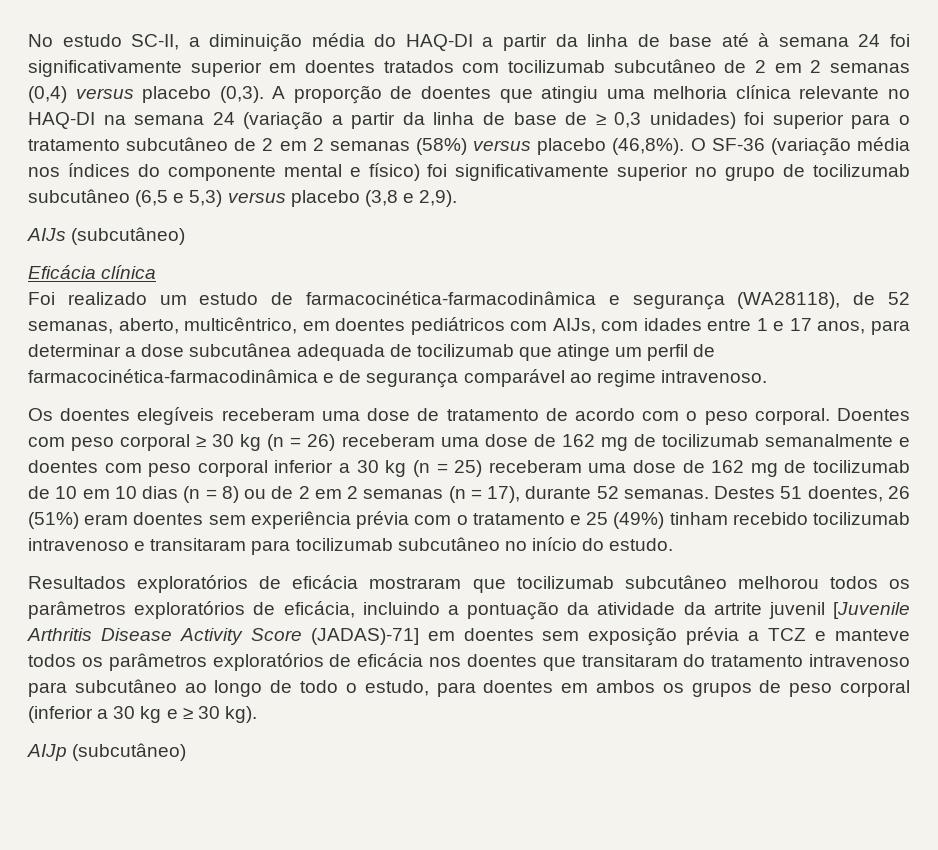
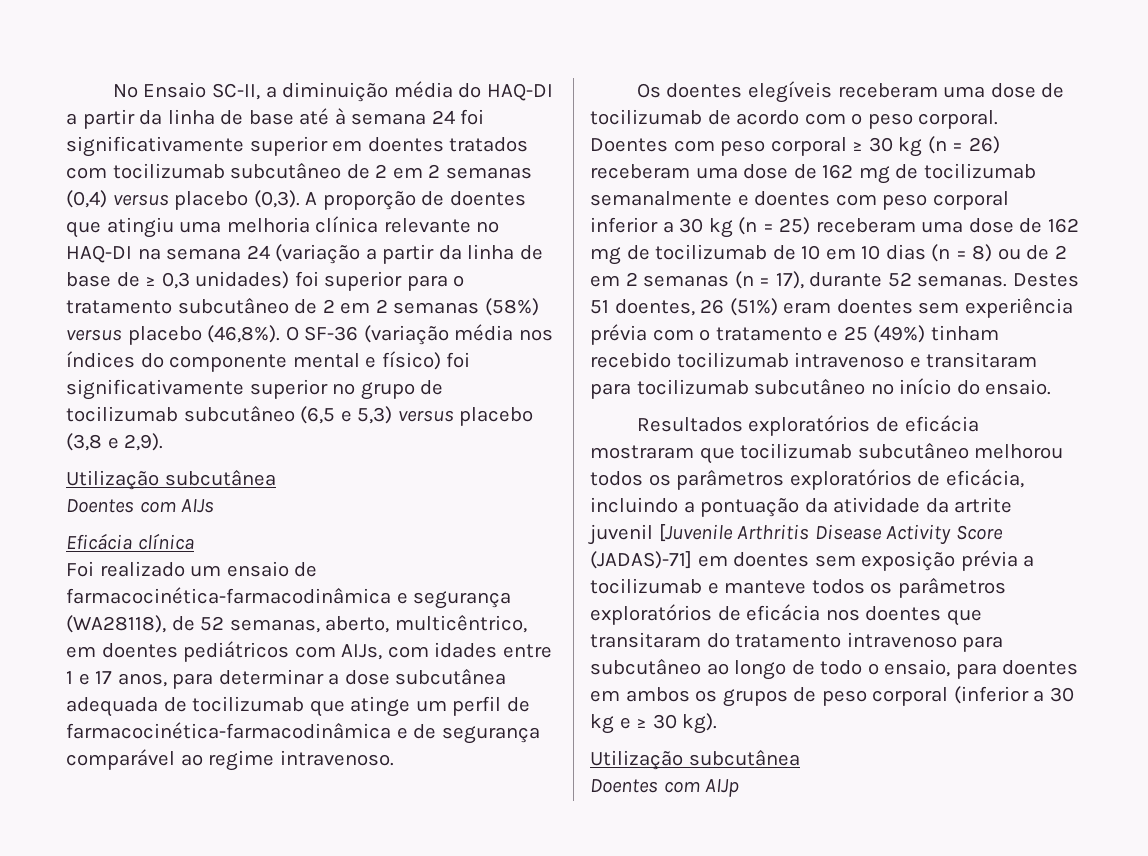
- No estudo SC-II, a diminuição média do HAQ-DI a partir da linha de base até à semana 24 foi significativamente superior em doentes tratados com tocilizumab subcutâneo de 2 em 2 semanas (0,4) versus placebo (0,3).
+ No Ensaio SC-II, a diminuição média do HAQ-DI a partir da linha de base até à semana 24 foi significativamente superior em doentes tratados com tocilizumab subcutâneo de 2 em 2 semanas (0,4) versus placebo (0,3).
  O SF-36 (variação média nos índices do componente mental e físico) foi significativamente superior no grupo de tocilizumab subcutâneo (6,5 e 5,3) versus placebo (3,8 e 2,9).
- AIJs (subcutâneo)
+ Utilização subcutânea
+ Doentes com AIJs
- Foi realizado um estudo de farmacocinética-farmacodinâmica e segurança (WA28118), de 52 semanas, aberto, multicêntrico, em doentes pediátricos com AIJs, com idades entre 1 e 17 anos, para determinar a dose subcutânea adequada de tocilizumab que atinge um perfil de farmacocinética-farmacodinâmica e de segurança comparável ao regime intravenoso.
+ Foi realizado um ensaio de farmacocinética-farmacodinâmica e segurança (WA28118), de 52 semanas, aberto, multicêntrico, em doentes pediátricos com AIJs, com idades entre 1 e 17 anos, para determinar a dose subcutânea adequada de tocilizumab que atinge um perfil de farmacocinética-farmacodinâmica e de segurança comparável ao regime intravenoso.
- Os doentes elegíveis receberam uma dose de tratamento de acordo com o peso corporal.
+ Os doentes elegíveis receberam uma dose de tocilizumab de acordo com o peso corporal.
- Destes 51 doentes, 26 (51%) eram doentes sem experiência prévia com o tratamento e 25 (49%) tinham recebido tocilizumab intravenoso e transitaram para tocilizumab subcutâneo no início do estudo.
+ Destes 51 doentes, 26 (51%) eram doentes sem experiência prévia com o tratamento e 25 (49%) tinham recebido tocilizumab intravenoso e transitaram para tocilizumab subcutâneo no início do ensaio.
- Resultados exploratórios de eficácia mostraram que tocilizumab subcutâneo melhorou todos os parâmetros exploratórios de eficácia, incluindo a pontuação da atividade da artrite juvenil [Juvenile Arthritis Disease Activity Score (JADAS)-71] em doentes sem exposição prévia a TCZ e manteve todos os parâmetros exploratórios de eficácia nos doentes que transitaram do tratamento intravenoso para subcutâneo ao longo de todo o estudo, para doentes em ambos os grupos de peso corporal (inferior a 30 kg e ≥ 30 kg).
- AIJp (subcutâneo)
+ Resultados exploratórios de eficácia mostraram que tocilizumab subcutâneo melhorou todos os parâmetros exploratórios de eficácia, incluindo a pontuação da atividade da artrite juvenil [Juvenile Arthritis Disease Activity Score (JADAS)-71] em doentes sem exposição prévia a tocilizumab e manteve todos os parâmetros exploratórios de eficácia nos doentes que transitaram do tratamento intravenoso para subcutâneo ao longo de todo o ensaio, para doentes em ambos os grupos de peso corporal (inferior a 30 kg e ≥ 30 kg).
+ Utilização subcutânea
+ Doentes com AIJp

